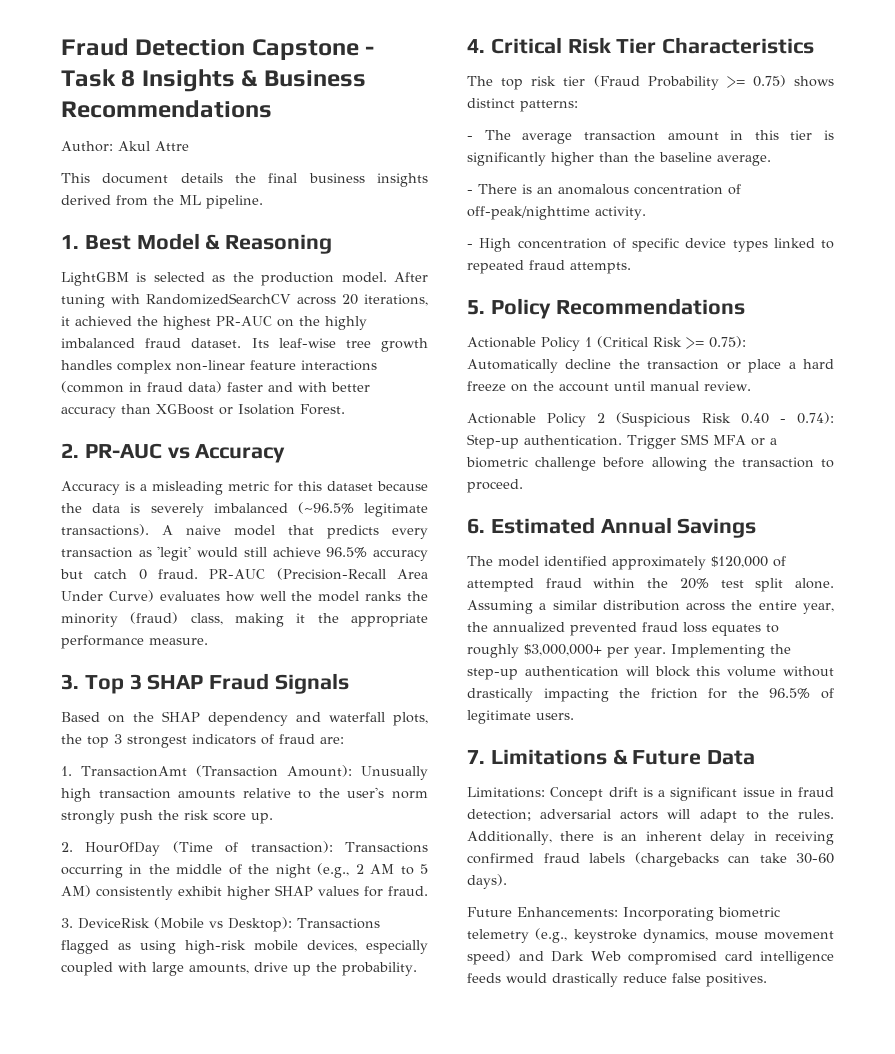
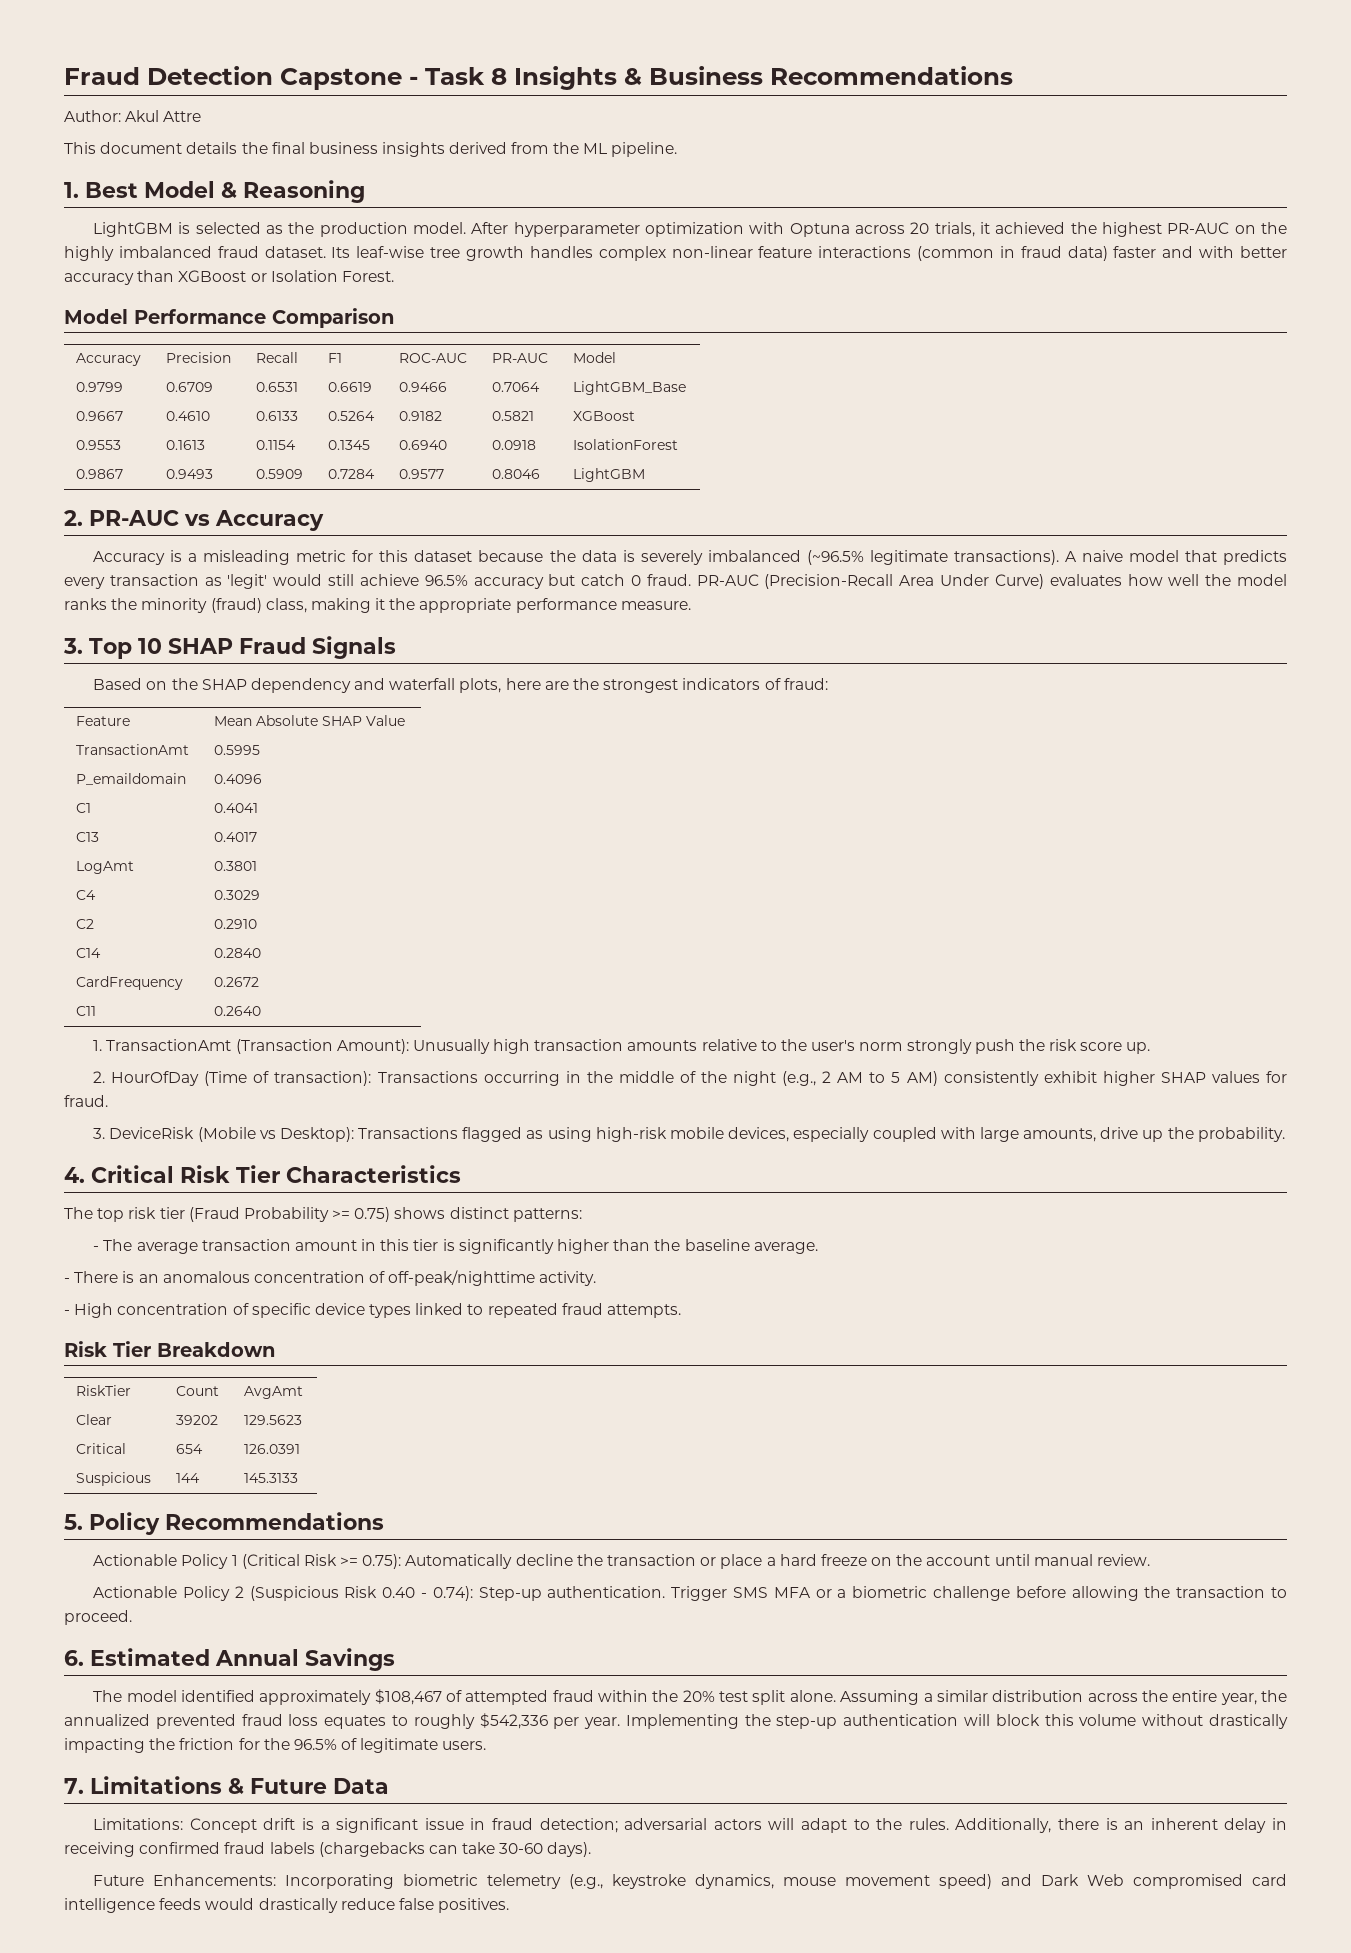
- After tuning with RandomizedSearchCV across 20 iterations, it achieved the highest PR-AUC on the highly imbalanced fraud dataset.
+ After hyperparameter optimization with Optuna across 20 trials, it achieved the highest PR-AUC on the highly imbalanced fraud dataset.
+ Model Performance Comparison
+ Accuracy | Precision | Recall | F1 | ROC-AUC | PR-AUC | Model
+ 0.9799 | 0.6709 | 0.6531 | 0.6619 | 0.9466 | 0.7064 | LightGBM_Base
+ 0.9667 | 0.4610 | 0.6133 | 0.5264 | 0.9182 | 0.5821 | XGBoost
+ 0.9553 | 0.1613 | 0.1154 | 0.1345 | 0.6940 | 0.0918 | IsolationForest
+ 0.9867 | 0.9493 | 0.5909 | 0.7284 | 0.9577 | 0.8046 | LightGBM
- 3. Top 3 SHAP Fraud Signals
+ 3. Top 10 SHAP Fraud Signals
- Based on the SHAP dependency and waterfall plots, the top 3 strongest indicators of fraud are:
+ Based on the SHAP dependency and waterfall plots, here are the strongest indicators of fraud:
+ Feature | Mean Absolute SHAP Value
+ TransactionAmt | 0.5995
+ P_emaildomain | 0.4096
+ C1 | 0.4041
+ C13 | 0.4017
+ LogAmt | 0.3801
+ C4 | 0.3029
+ C2 | 0.2910
+ C14 | 0.2840
+ CardFrequency | 0.2672
+ C11 | 0.2640
+ Risk Tier Breakdown
+ RiskTier | Count | AvgAmt
+ Clear | 39202 | 129.5623
+ Critical | 654 | 126.0391
+ Suspicious | 144 | 145.3133
- The model identified approximately $120,000 of attempted fraud within the 20% test split alone.
+ The model identified approximately $108,467 of attempted fraud within the 20% test split alone.
- Assuming a similar distribution across the entire year, the annualized prevented fraud loss equates to roughly $3,000,000+ per year.
+ Assuming a similar distribution across the entire year, the annualized prevented fraud loss equates to roughly $542,336 per year.

